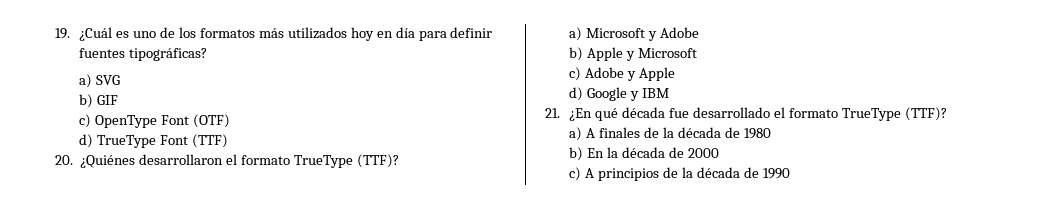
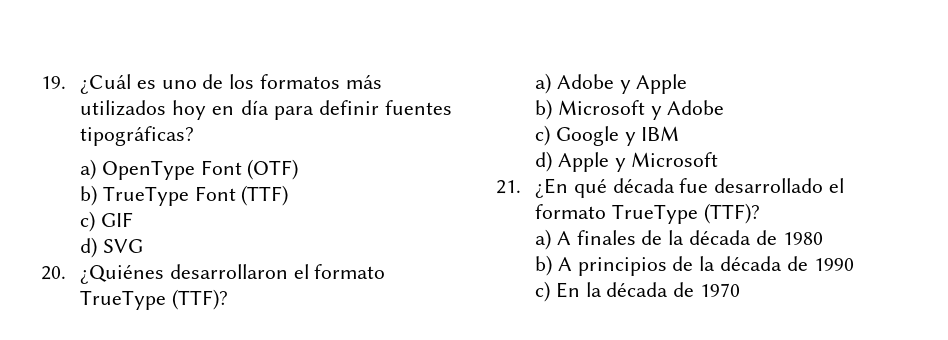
- a) SVG
- b) GIF
- c) OpenType Font (OTF)
+ a) OpenType Font (OTF)
- d) TrueType Font (TTF)
+ b) TrueType Font (TTF)
+ c) GIF
+ d) SVG
- a) Microsoft y Adobe
+ a) Adobe y Apple
+ b) Microsoft y Adobe
- b) Apple y Microsoft
- c) Adobe y Apple
- d) Google y IBM
+ c) Google y IBM
+ d) Apple y Microsoft
- b) En la década de 2000
- c) A principios de la década de 1990
+ b) A principios de la década de 1990
+ c) En la década de 1970

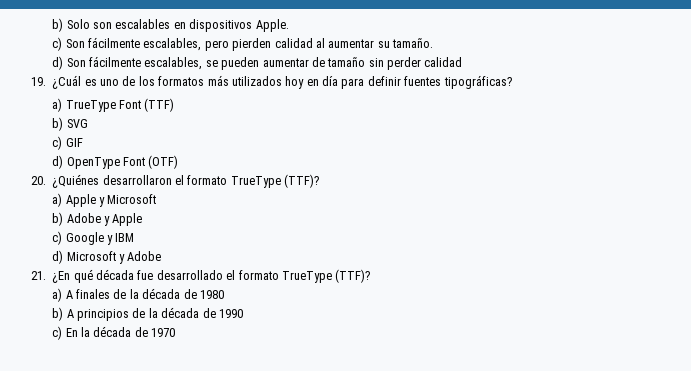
+ b) Solo son escalables en dispositivos Apple.
+ c) Son fácilmente escalables, pero pierden calidad al aumentar su tamaño.
+ d) Son fácilmente escalables, se pueden aumentar de tamaño sin perder calidad
- a) OpenType Font (OTF)
- b) TrueType Font (TTF)
+ a) TrueType Font (TTF)
+ b) SVG
- d) SVG
+ d) OpenType Font (OTF)
- a) Adobe y Apple
+ a) Apple y Microsoft
+ b) Adobe y Apple
- b) Microsoft y Adobe
- d) Apple y Microsoft
+ d) Microsoft y Adobe

